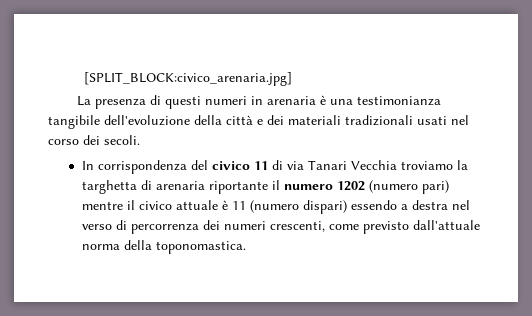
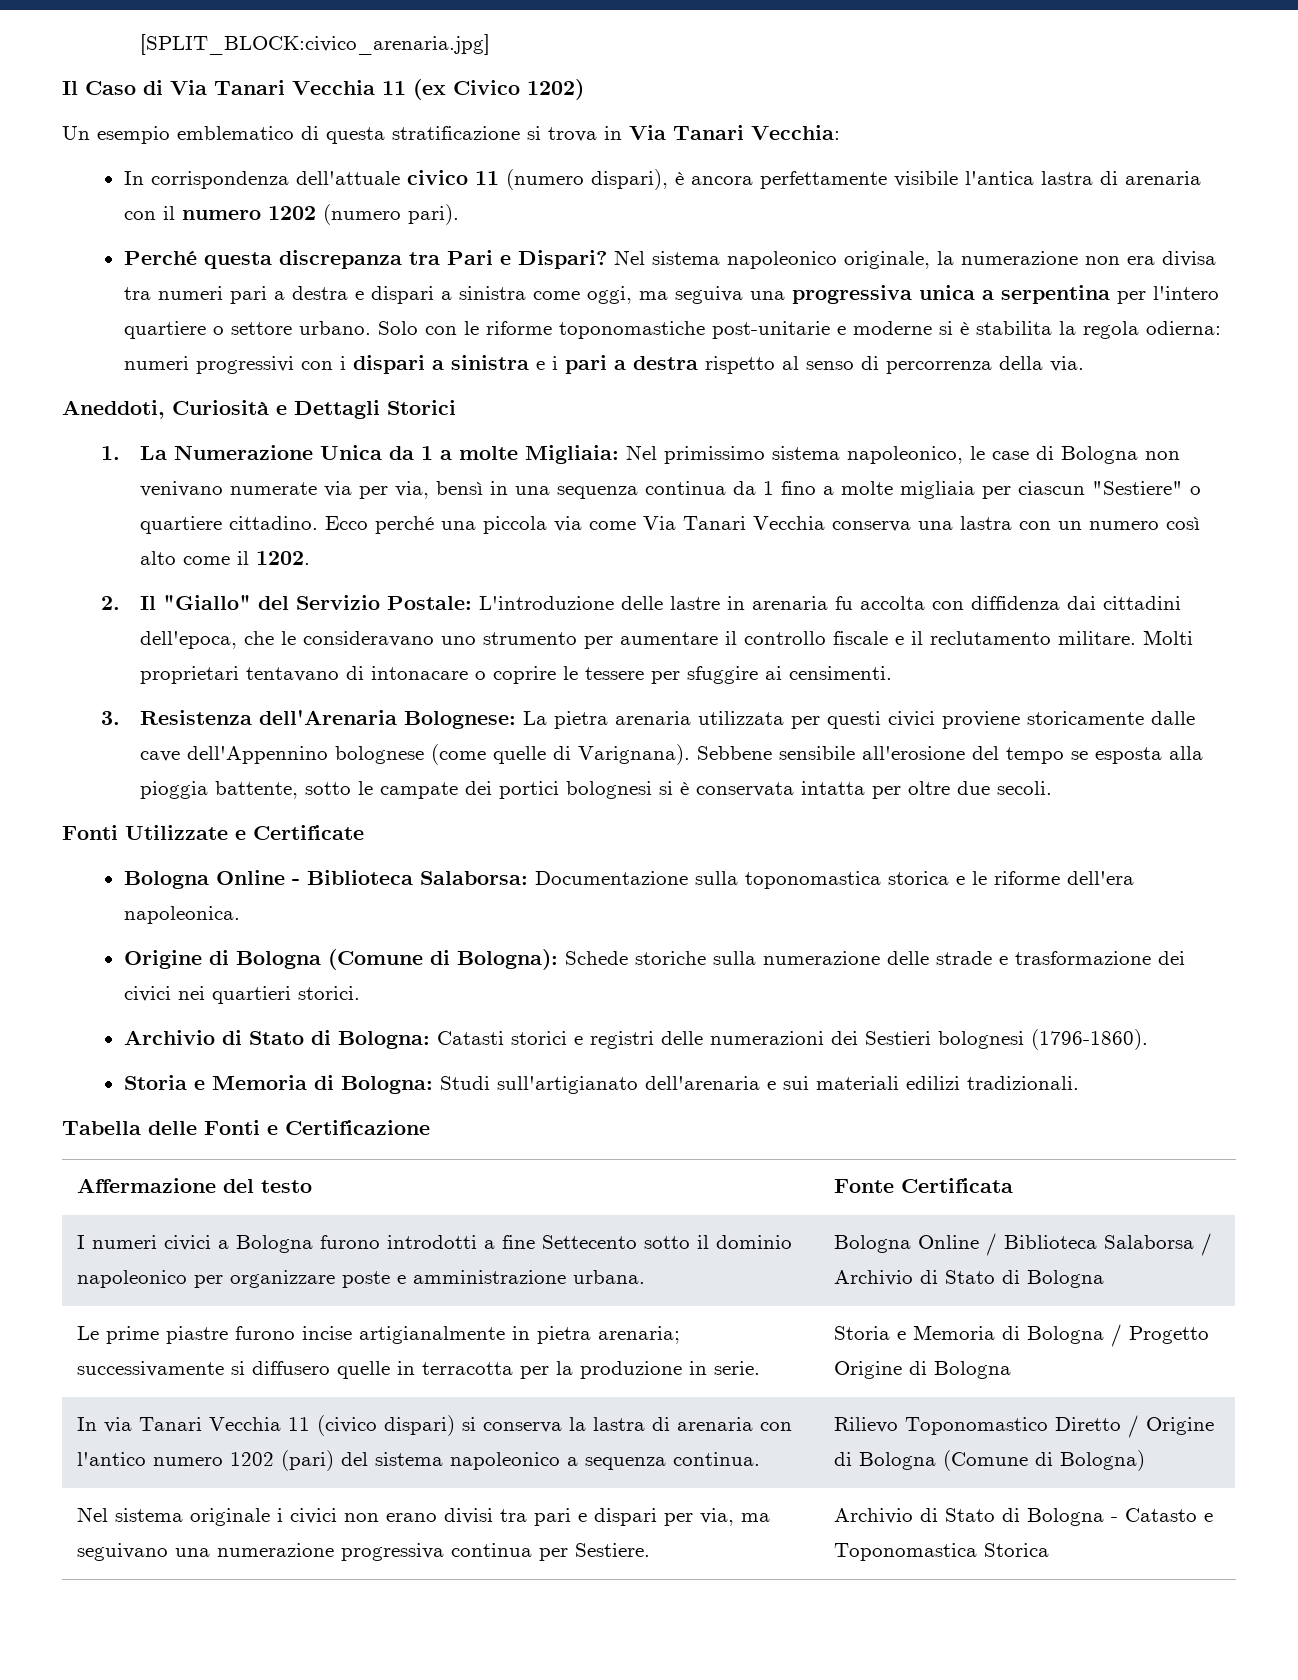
- La presenza di questi numeri in arenaria è una testimonianza tangibile dell'evoluzione della città e dei materiali tradizionali usati nel corso dei secoli.
+ Il Caso di Via Tanari Vecchia 11 (ex Civico 1202)
+ Un esempio emblematico di questa stratificazione si trova in Via Tanari Vecchia:
- In corrispondenza del civico 11 di via Tanari Vecchia troviamo la targhetta di arenaria riportante il numero 1202 (numero pari) mentre il civico attuale è 11 (numero dispari) essendo a destra nel verso di percorrenza dei numeri crescenti, come previsto dall'attuale norma della toponomastica.
+ In corrispondenza dell'attuale civico 11 (numero dispari), è ancora perfettamente visibile l'antica lastra di arenaria con il numero 1202 (numero pari).
+ Perché questa discrepanza tra Pari e Dispari? Nel sistema napoleonico originale, la numerazione non era divisa tra numeri pari a destra e dispari a sinistra come oggi, ma seguiva una progressiva unica a serpentina per l'intero quartiere o settore urbano. Solo con le riforme toponomastiche post-unitarie e moderne si è stabilita la regola odierna: numeri progressivi con i dispari a sinistra e i pari a destra rispetto al senso di percorrenza della via.
+ Aneddoti, Curiosità e Dettagli Storici
+ 1. La Numerazione Unica da 1 a molte Migliaia: Nel primissimo sistema napoleonico, le case di Bologna non venivano numerate via per via, bensì in una sequenza continua da 1 fino a molte migliaia per ciascun "Sestiere" o quartiere cittadino. Ecco perché una piccola via come Via Tanari Vecchia conserva una lastra con un numero così alto come il 1202.
+ 2. Il "Giallo" del Servizio Postale: L'introduzione delle lastre in arenaria fu accolta con diffidenza dai cittadini dell'epoca, che le consideravano uno strumento per aumentare il controllo fiscale e il reclutamento militare. Molti proprietari tentavano di intonacare o coprire le tessere per sfuggire ai censimenti.
+ 3. Resistenza dell'Arenaria Bolognese: La pietra arenaria utilizzata per questi civici proviene storicamente dalle cave dell'Appennino bolognese (come quelle di Varignana). Sebbene sensibile all'erosione del tempo se esposta alla pioggia battente, sotto le campate dei portici bolognesi si è conservata intatta per oltre due secoli.
+ Fonti Utilizzate e Certificate
+ Bologna Online - Biblioteca Salaborsa: Documentazione sulla toponomastica storica e le riforme dell'era napoleonica.
+ Origine di Bologna (Comune di Bologna): Schede storiche sulla numerazione delle strade e trasformazione dei civici nei quartieri storici.
+ Archivio di Stato di Bologna: Catasti storici e registri delle numerazioni dei Sestieri bolognesi (1796-1860).
+ Storia e Memoria di Bologna: Studi sull'artigianato dell'arenaria e sui materiali edilizi tradizionali.
+ Tabella delle Fonti e Certificazione
+ Affermazione del testo | Fonte Certificata
+ I numeri civici a Bologna furono introdotti a fine Settecento sotto il dominio napoleonico per organizzare poste e amministrazione urbana. | Bologna Online / Biblioteca Salaborsa / Archivio di Stato di Bologna
+ Le prime piastre furono incise artigianalmente in pietra arenaria; successivamente si diffusero quelle in terracotta per la produzione in serie. | Storia e Memoria di Bologna / Progetto Origine di Bologna
+ In via Tanari Vecchia 11 (civico dispari) si conserva la lastra di arenaria con l'antico numero 1202 (pari) del sistema napoleonico a sequenza continua. | Rilievo Toponomastico Diretto / Origine di Bologna (Comune di Bologna)
+ Nel sistema originale i civici non erano divisi tra pari e dispari per via, ma seguivano una numerazione progressiva continua per Sestiere. | Archivio di Stato di Bologna - Catasto e Toponomastica Storica

